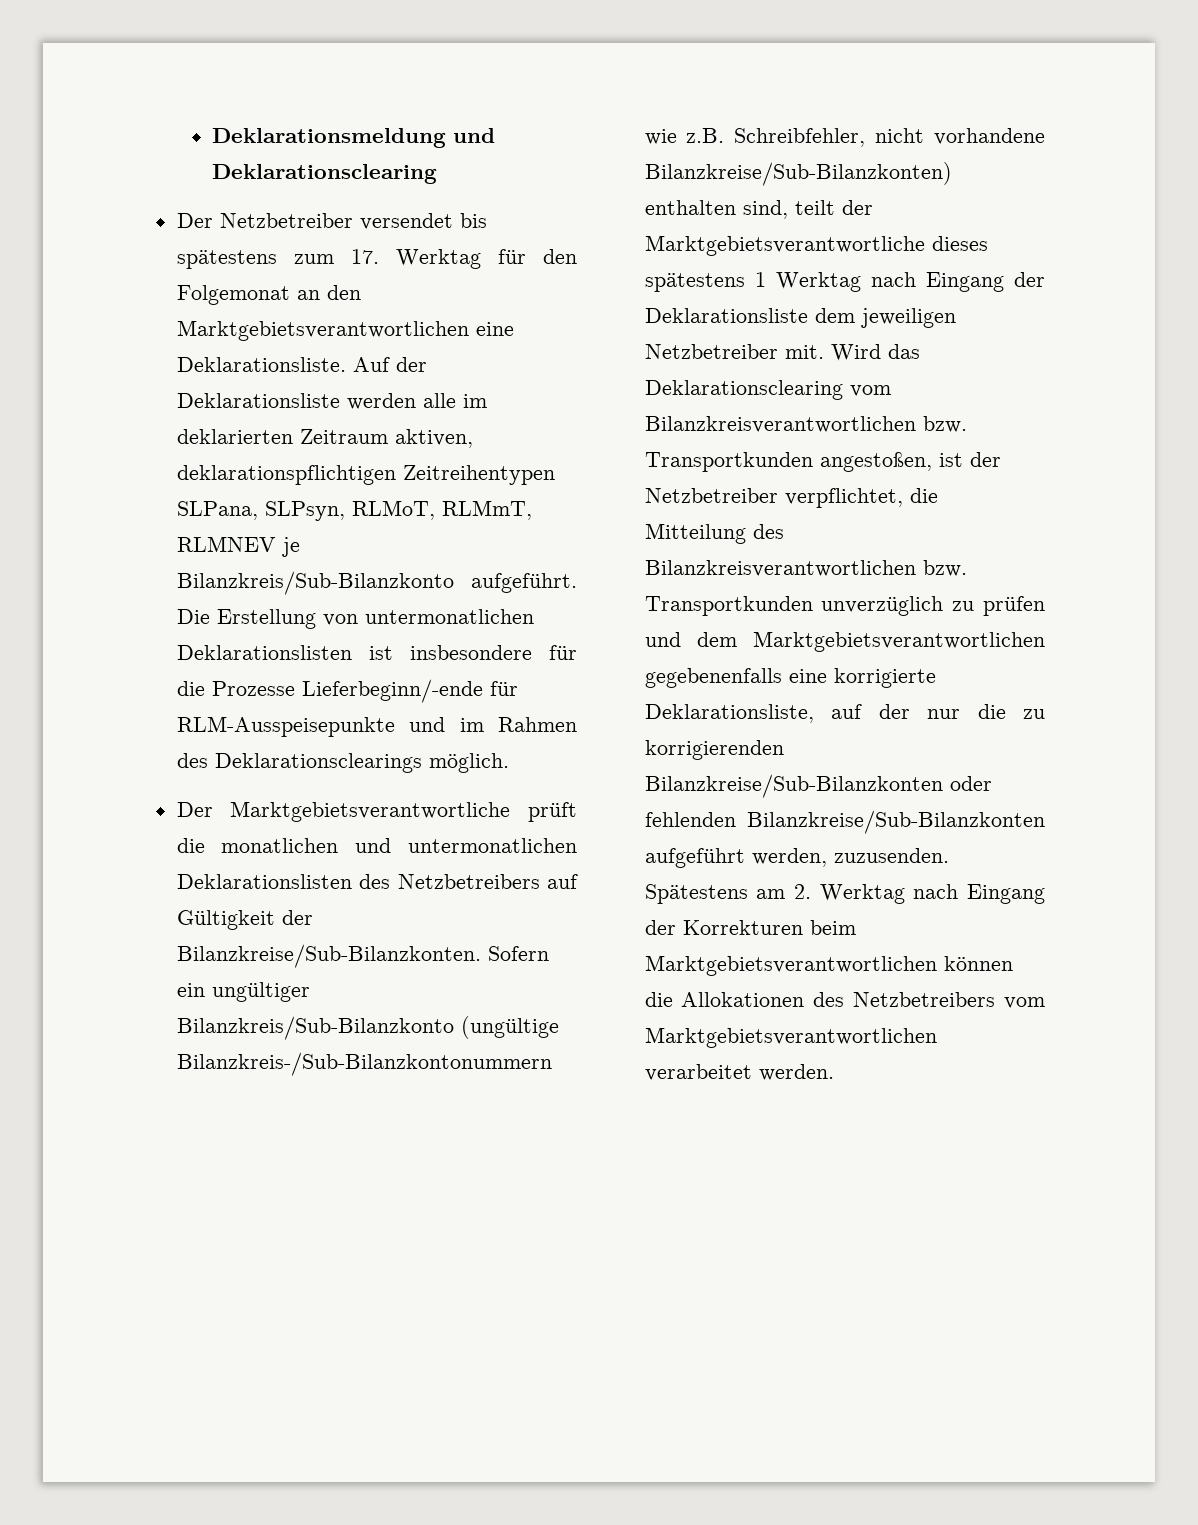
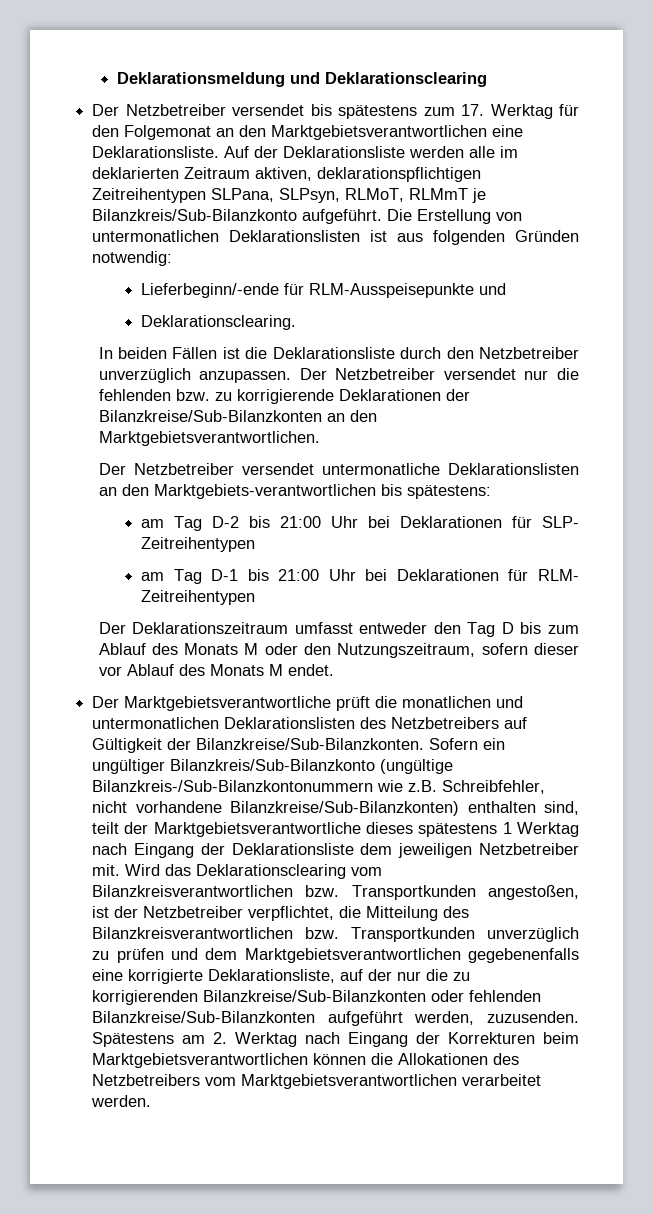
- Auf der Deklarationsliste werden alle im deklarierten Zeitraum aktiven, deklarationspflichtigen Zeitreihentypen SLPana, SLPsyn, RLMoT, RLMmT, RLMNEV je Bilanzkreis/Sub-Bilanzkonto aufgeführt.
+ Auf der Deklarationsliste werden alle im deklarierten Zeitraum aktiven, deklarationspflichtigen Zeitreihentypen SLPana, SLPsyn, RLMoT, RLMmT je Bilanzkreis/Sub-Bilanzkonto aufgeführt.
- Die Erstellung von untermonatlichen Deklarationslisten ist insbesondere für die Prozesse Lieferbeginn/-ende für RLM-Ausspeisepunkte und im Rahmen des Deklarationsclearings möglich.
+ Die Erstellung von untermonatlichen Deklarationslisten ist aus folgenden Gründen notwendig:
+ Lieferbeginn/-ende für RLM-Ausspeisepunkte und
+ Deklarationsclearing.
+ In beiden Fällen ist die Deklarationsliste durch den Netzbetreiber unverzüglich anzupassen. Der Netzbetreiber versendet nur die fehlenden bzw. zu korrigierende Deklarationen der Bilanzkreise/Sub-Bilanzkonten an den Marktgebietsverantwortlichen.
+ Der Netzbetreiber versendet untermonatliche Deklarationslisten an den Marktgebiets-verantwortlichen bis spätestens:
+ am Tag D-2 bis 21:00 Uhr bei Deklarationen für SLP- Zeitreihentypen
+ am Tag D-1 bis 21:00 Uhr bei Deklarationen für RLM- Zeitreihentypen
+ Der Deklarationszeitraum umfasst entweder den Tag D bis zum Ablauf des Monats M oder den Nutzungszeitraum, sofern dieser vor Ablauf des Monats M endet.

